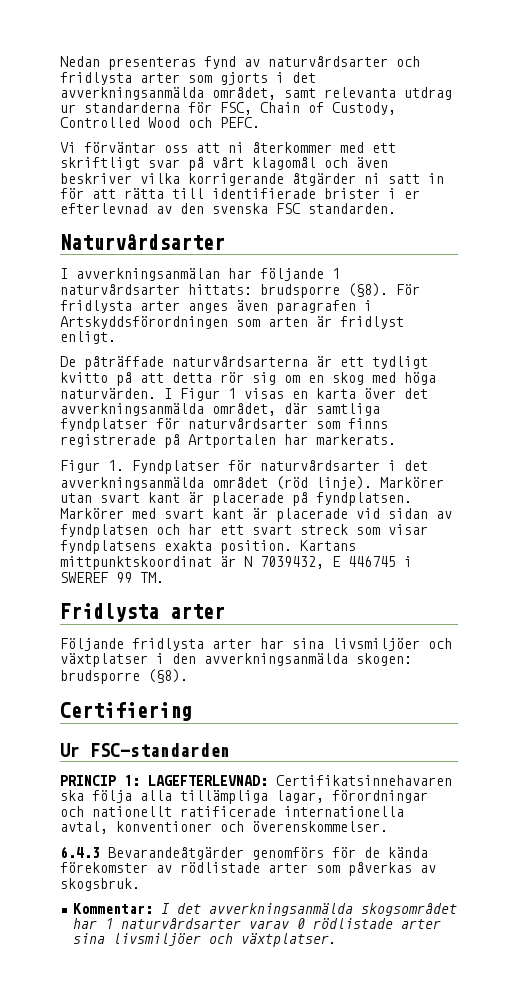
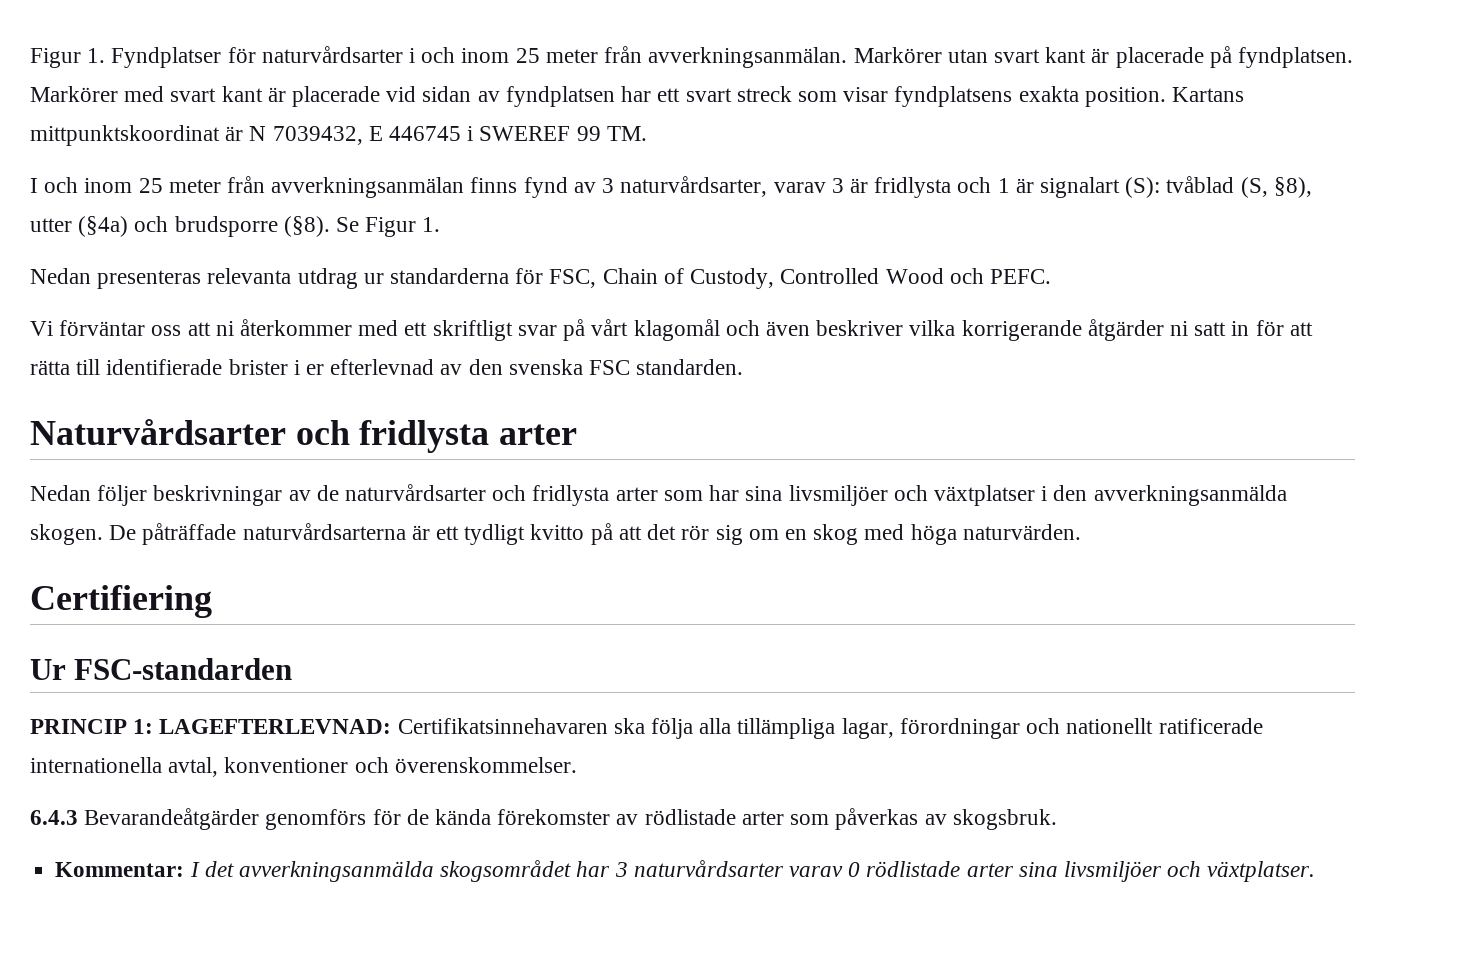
- Nedan presenteras fynd av naturvårdsarter och fridlysta arter som gjorts i det avverkningsanmälda området, samt relevanta utdrag ur standarderna för FSC, Chain of Custody, Controlled Wood och PEFC.
+ Figur 1. Fyndplatser för naturvårdsarter i och inom 25 meter från avverkningsanmälan. Markörer utan svart kant är placerade på fyndplatsen. Markörer med svart kant är placerade vid sidan av fyndplatsen har ett svart streck som visar fyndplatsens exakta position. Kartans mittpunktskoordinat är N 7039432, E 446745 i SWEREF 99 TM.
+ I och inom 25 meter från avverkningsanmälan finns fynd av 3 naturvårdsarter, varav 3 är fridlysta och 1 är signalart (S): tvåblad (S, §8), utter (§4a) och brudsporre (§8). Se Figur 1.
+ Nedan presenteras relevanta utdrag ur standarderna för FSC, Chain of Custody, Controlled Wood och PEFC.
- Naturvårdsarter
- I avverkningsanmälan har följande 1 naturvårdsarter hittats: brudsporre (§8). För fridlysta arter anges även paragrafen i Artskyddsförordningen som arten är fridlyst enligt.
- De påträffade naturvårdsarterna är ett tydligt kvitto på att detta rör sig om en skog med höga naturvärden. I Figur 1 visas en karta över det avverkningsanmälda området, där samtliga fyndplatser för naturvårdsarter som finns registrerade på Artportalen har markerats.
- Figur 1. Fyndplatser för naturvårdsarter i det avverkningsanmälda området (röd linje). Markörer utan svart kant är placerade på fyndplatsen. Markörer med svart kant är placerade vid sidan av fyndplatsen och har ett svart streck som visar fyndplatsens exakta position. Kartans mittpunktskoordinat är N 7039432, E 446745 i SWEREF 99 TM.
- Fridlysta arter
- Följande fridlysta arter har sina livsmiljöer och växtplatser i den avverkningsanmälda skogen: brudsporre (§8).
+ Naturvårdsarter och fridlysta arter
+ Nedan följer beskrivningar av de naturvårdsarter och fridlysta arter som har sina livsmiljöer och växtplatser i den avverkningsanmälda skogen. De påträffade naturvårdsarterna är ett tydligt kvitto på att det rör sig om en skog med höga naturvärden.
- Kommentar: I det avverkningsanmälda skogsområdet har 1 naturvårdsarter varav 0 rödlistade arter sina livsmiljöer och växtplatser.
+ Kommentar: I det avverkningsanmälda skogsområdet har 3 naturvårdsarter varav 0 rödlistade arter sina livsmiljöer och växtplatser.

